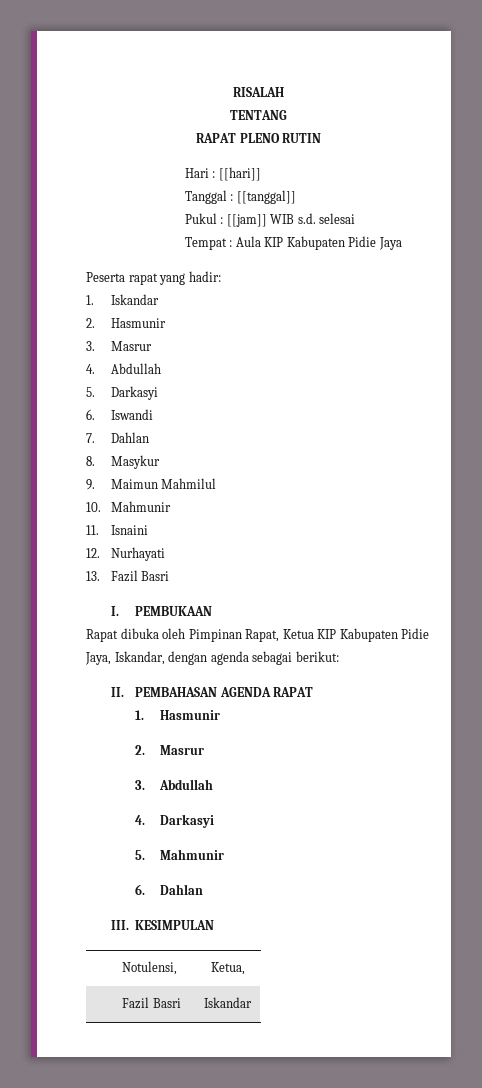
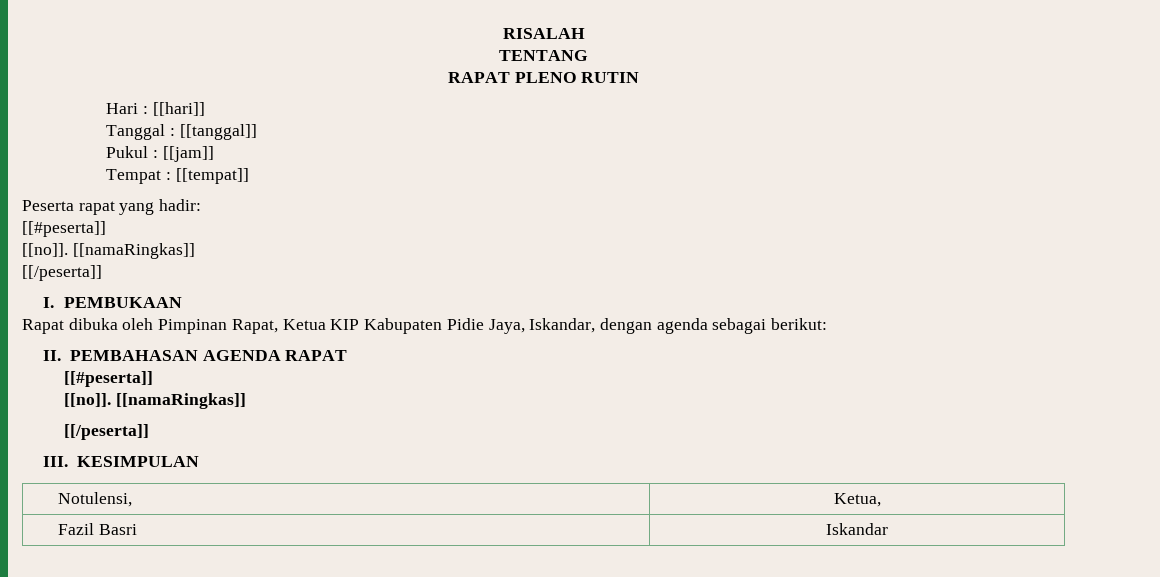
- Pukul : [[jam]] WIB s.d. selesai
+ Pukul : [[jam]]
- Tempat : Aula KIP Kabupaten Pidie Jaya
+ Tempat : [[tempat]]
  Peserta rapat yang hadir:
- 1. Iskandar
- 2. Hasmunir
- 3. Masrur
- 4. Abdullah
- 5. Darkasyi
- 6. Iswandi
- 7. Dahlan
- 8. Masykur
- 9. Maimun Mahmilul
- 10. Mahmunir
- 11. Isnaini
- 12. Nurhayati
- 13. Fazil Basri
+ [[#peserta]]
+ [[no]]. [[namaRingkas]]
+ [[/peserta]]
  II. PEMBAHASAN AGENDA RAPAT
- 1. Hasmunir
- 2. Masrur
- 3. Abdullah
- 4. Darkasyi
- 5. Mahmunir
- 6. Dahlan
+ [[#peserta]]
+ [[no]]. [[namaRingkas]]
+ [[/peserta]]

